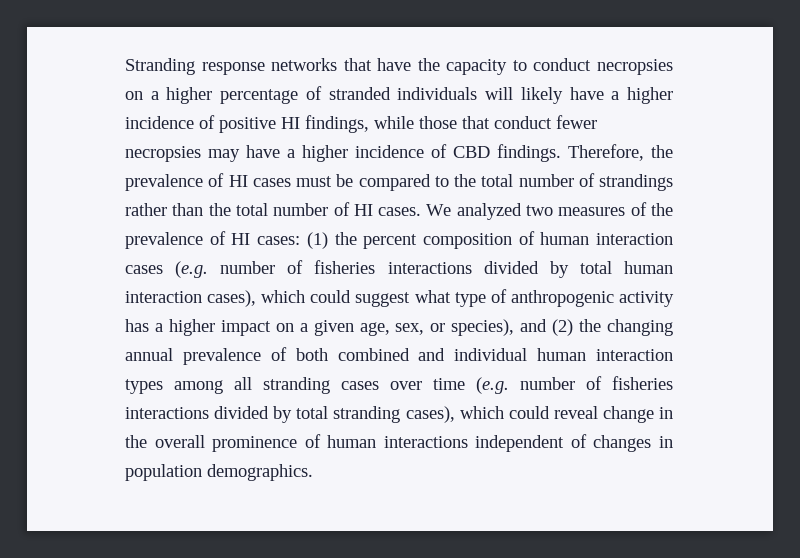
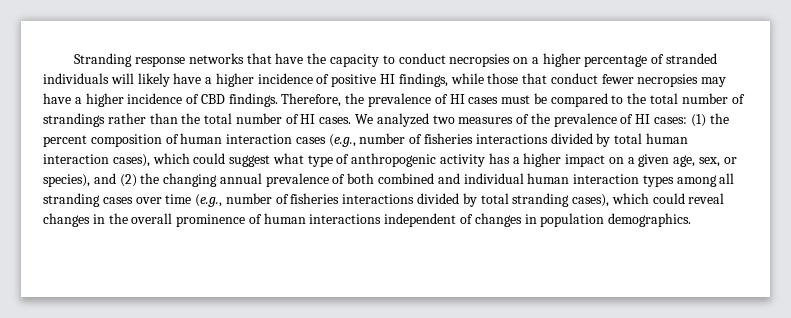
- (1) the percent composition of human interaction cases (e.g. number of fisheries interactions divided by total human interaction cases), which could suggest what type of anthropogenic activity has a higher impact on a given age, sex, or species), and (2) the changing annual prevalence of both combined and individual human interaction types among all stranding cases over time (e.g. number of fisheries interactions divided by total stranding cases), which could reveal change in the overall prominence of human interactions independent of changes in population demographics.
+ (1) the percent composition of human interaction cases (e.g., number of fisheries interactions divided by total human interaction cases), which could suggest what type of anthropogenic activity has a higher impact on a given age, sex, or species), and (2) the changing annual prevalence of both combined and individual human interaction types among all stranding cases over time (e.g., number of fisheries interactions divided by total stranding cases), which could reveal changes in the overall prominence of human interactions independent of changes in population demographics.

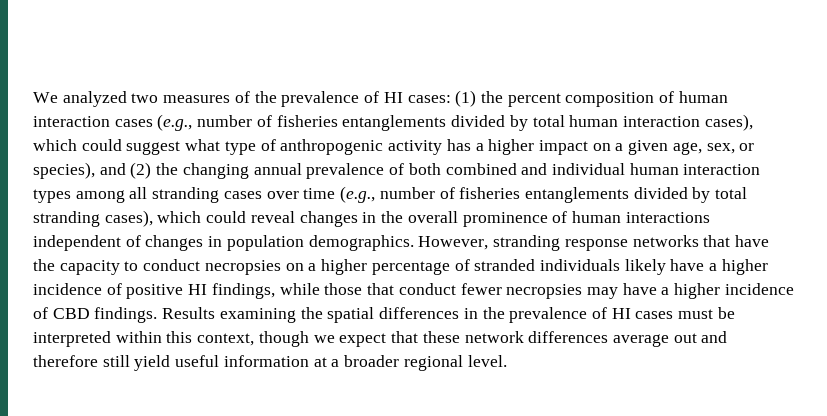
- Stranding response networks that have the capacity to conduct necropsies on a higher percentage of stranded individuals will likely have a higher incidence of positive HI findings, while those that conduct fewer necropsies may have a higher incidence of CBD findings. Therefore, the prevalence of HI cases must be compared to the total number of strandings rather than the total number of HI cases.
- (1) the percent composition of human interaction cases (e.g., number of fisheries interactions divided by total human interaction cases), which could suggest what type of anthropogenic activity has a higher impact on a given age, sex, or species), and (2) the changing annual prevalence of both combined and individual human interaction types among all stranding cases over time (e.g., number of fisheries interactions divided by total stranding cases), which could reveal changes in the overall prominence of human interactions independent of changes in population demographics.
+ (1) the percent composition of human interaction cases (e.g., number of fisheries entanglements divided by total human interaction cases), which could suggest what type of anthropogenic activity has a higher impact on a given age, sex, or species), and (2) the changing annual prevalence of both combined and individual human interaction types among all stranding cases over time (e.g., number of fisheries entanglements divided by total stranding cases), which could reveal changes in the overall prominence of human interactions independent of changes in population demographics.
+ However, stranding response networks that have the capacity to conduct necropsies on a higher percentage of stranded individuals likely have a higher incidence of positive HI findings, while those that conduct fewer necropsies may have a higher incidence of CBD findings. Results examining the spatial differences in the prevalence of HI cases must be interpreted within this context, though we expect that these network differences average out and therefore still yield useful information at a broader regional level.

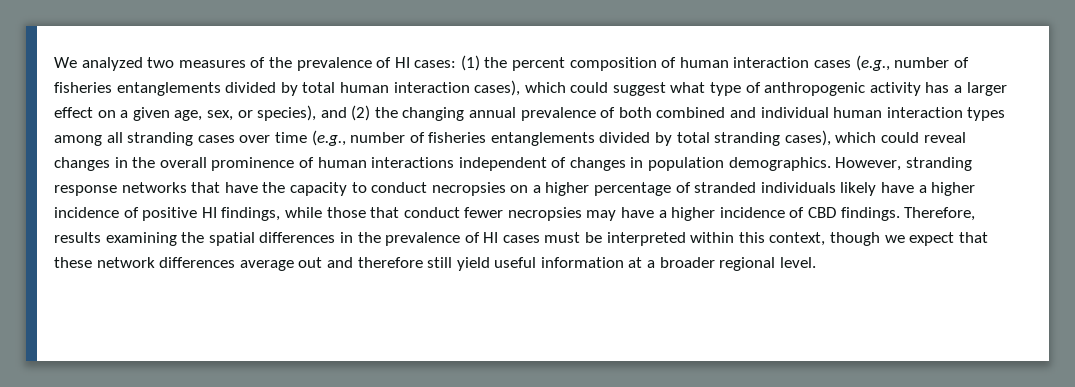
- (1) the percent composition of human interaction cases (e.g., number of fisheries entanglements divided by total human interaction cases), which could suggest what type of anthropogenic activity has a higher impact on a given age, sex, or species), and (2) the changing annual prevalence of both combined and individual human interaction types among all stranding cases over time (e.g., number of fisheries entanglements divided by total stranding cases), which could reveal changes in the overall prominence of human interactions independent of changes in population demographics.
+ (1) the percent composition of human interaction cases (e.g., number of fisheries entanglements divided by total human interaction cases), which could suggest what type of anthropogenic activity has a larger effect on a given age, sex, or species), and (2) the changing annual prevalence of both combined and individual human interaction types among all stranding cases over time (e.g., number of fisheries entanglements divided by total stranding cases), which could reveal changes in the overall prominence of human interactions independent of changes in population demographics.
- Results examining the spatial differences in the prevalence of HI cases must be interpreted within this context, though we expect that these network differences average out and therefore still yield useful information at a broader regional level.
+ Therefore, results examining the spatial differences in the prevalence of HI cases must be interpreted within this context, though we expect that these network differences average out and therefore still yield useful information at a broader regional level.

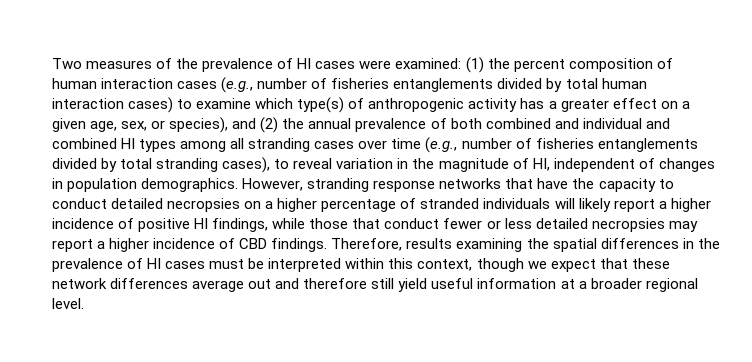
- We analyzed two measures of the prevalence of HI cases:
+ Two measures of the prevalence of HI cases were examined:
- (1) the percent composition of human interaction cases (e.g., number of fisheries entanglements divided by total human interaction cases), which could suggest what type of anthropogenic activity has a larger effect on a given age, sex, or species), and (2) the changing annual prevalence of both combined and individual human interaction types among all stranding cases over time (e.g., number of fisheries entanglements divided by total stranding cases), which could reveal changes in the overall prominence of human interactions independent of changes in population demographics.
+ (1) the percent composition of human interaction cases (e.g., number of fisheries entanglements divided by total human interaction cases) to examine which type(s) of anthropogenic activity has a greater effect on a given age, sex, or species), and (2) the annual prevalence of both combined and individual and combined HI types among all stranding cases over time (e.g., number of fisheries entanglements divided by total stranding cases), to reveal variation in the magnitude of HI, independent of changes in population demographics.
- However, stranding response networks that have the capacity to conduct necropsies on a higher percentage of stranded individuals likely have a higher incidence of positive HI findings, while those that conduct fewer necropsies may have a higher incidence of CBD findings.
+ However, stranding response networks that have the capacity to conduct detailed necropsies on a higher percentage of stranded individuals will likely report a higher incidence of positive HI findings, while those that conduct fewer or less detailed necropsies may report a higher incidence of CBD findings.

